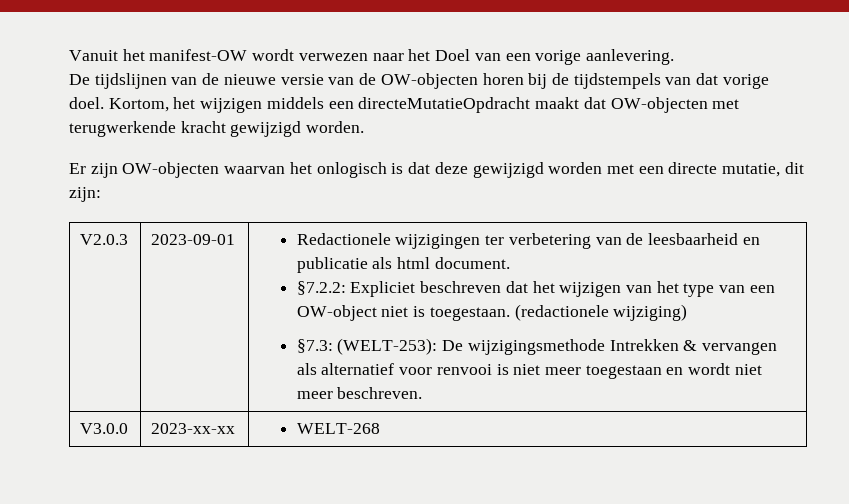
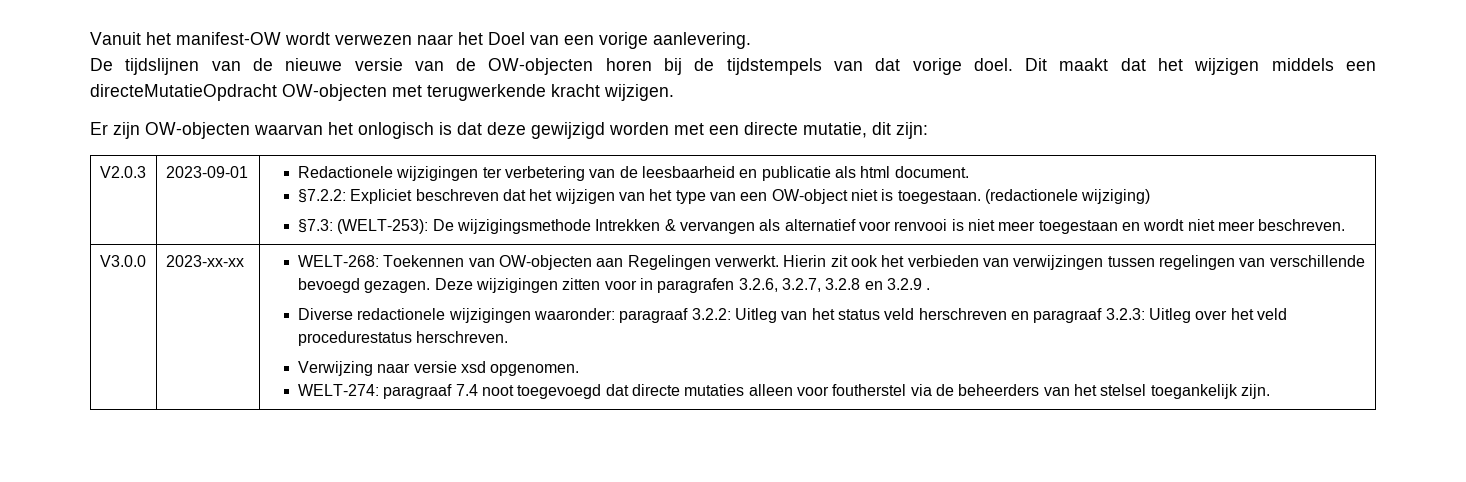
- Kortom, het wijzigen middels een directeMutatieOpdracht maakt dat OW-objecten met terugwerkende kracht gewijzigd worden.
+ Dit maakt dat het wijzigen middels een directeMutatieOpdracht OW-objecten met terugwerkende kracht wijzigen.
- WELT-268
+ WELT-268: Toekennen van OW-objecten aan Regelingen verwerkt. Hierin zit ook het verbieden van verwijzingen tussen regelingen van verschillende bevoegd gezagen. Deze wijzigingen zitten voor in paragrafen 3.2.6, 3.2.7, 3.2.8 en 3.2.9 .
+ Diverse redactionele wijzigingen waaronder: paragraaf 3.2.2: Uitleg van het status veld herschreven en paragraaf 3.2.3: Uitleg over het veld procedurestatus herschreven.
+ Verwijzing naar versie xsd opgenomen.
+ WELT-274: paragraaf 7.4 noot toegevoegd dat directe mutaties alleen voor foutherstel via de beheerders van het stelsel toegankelijk zijn.

